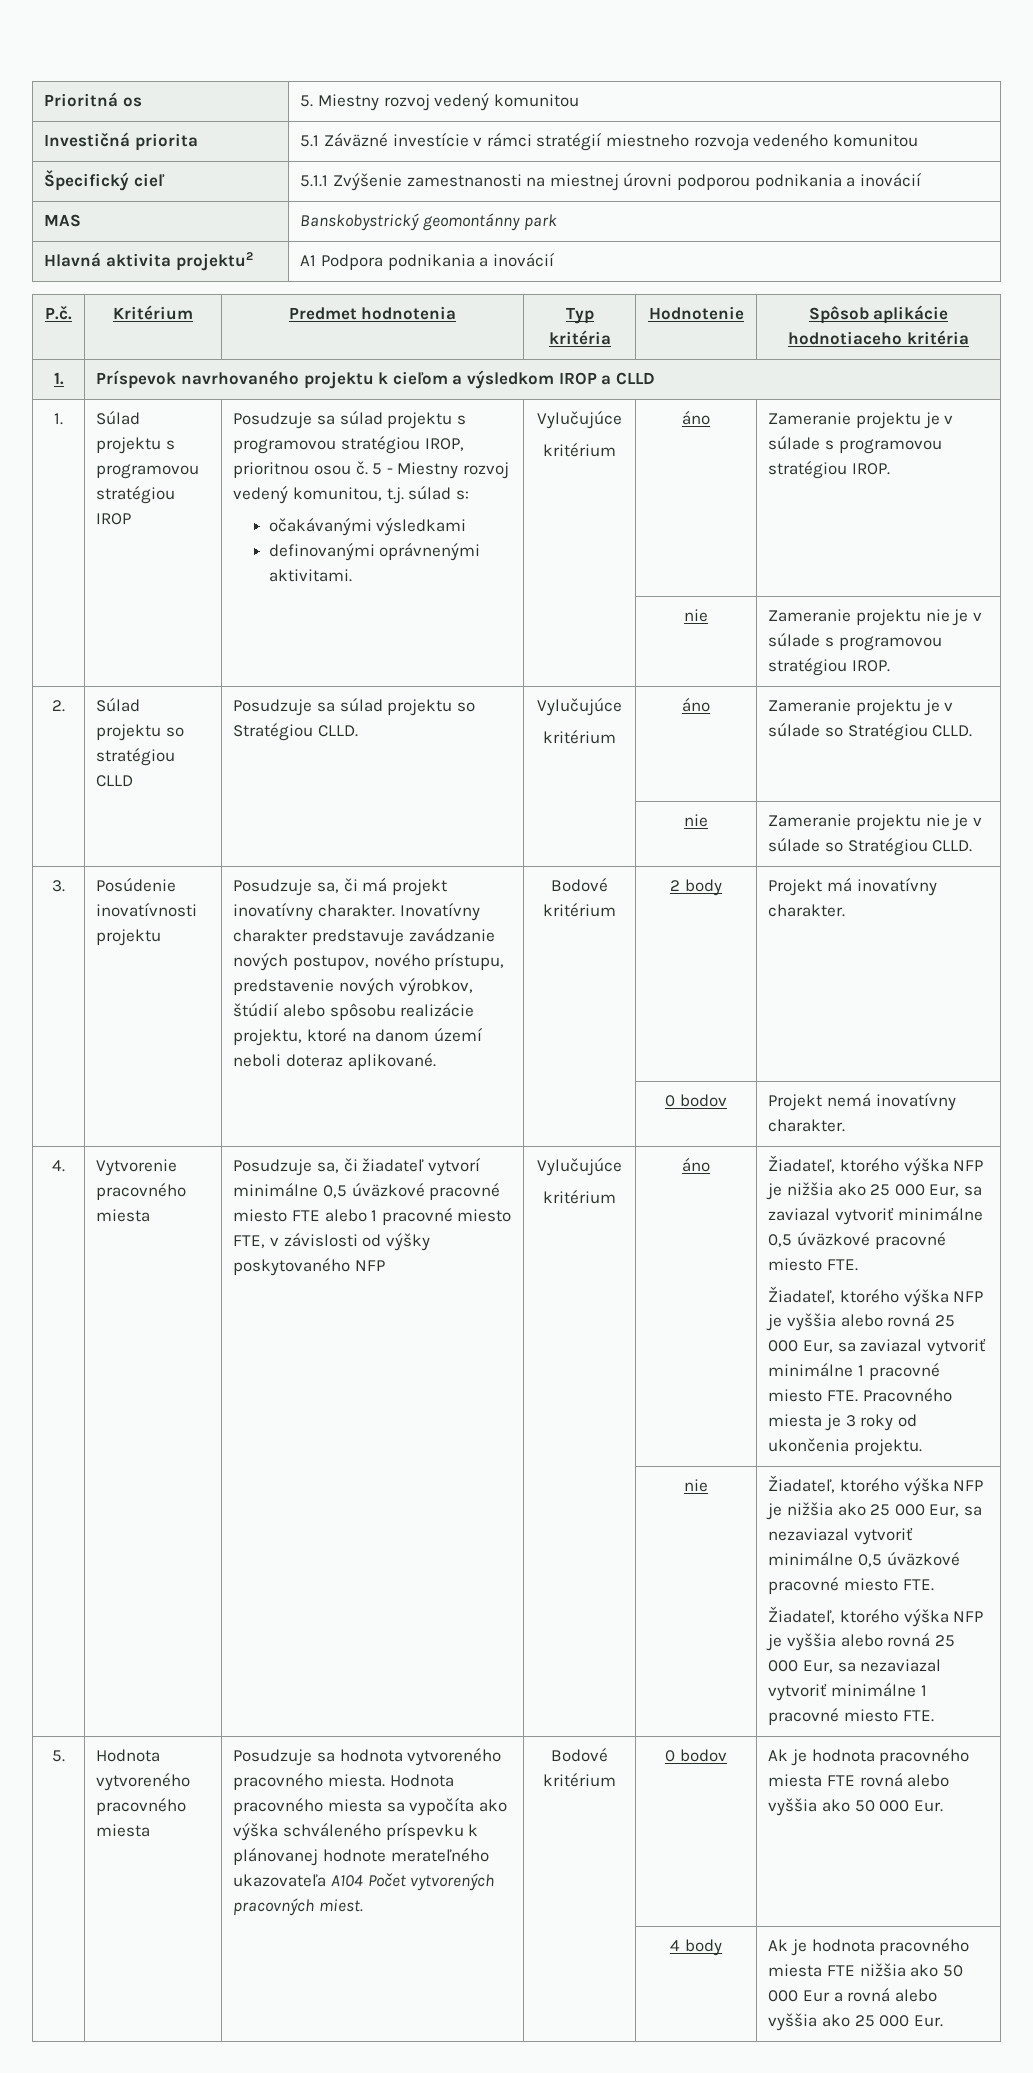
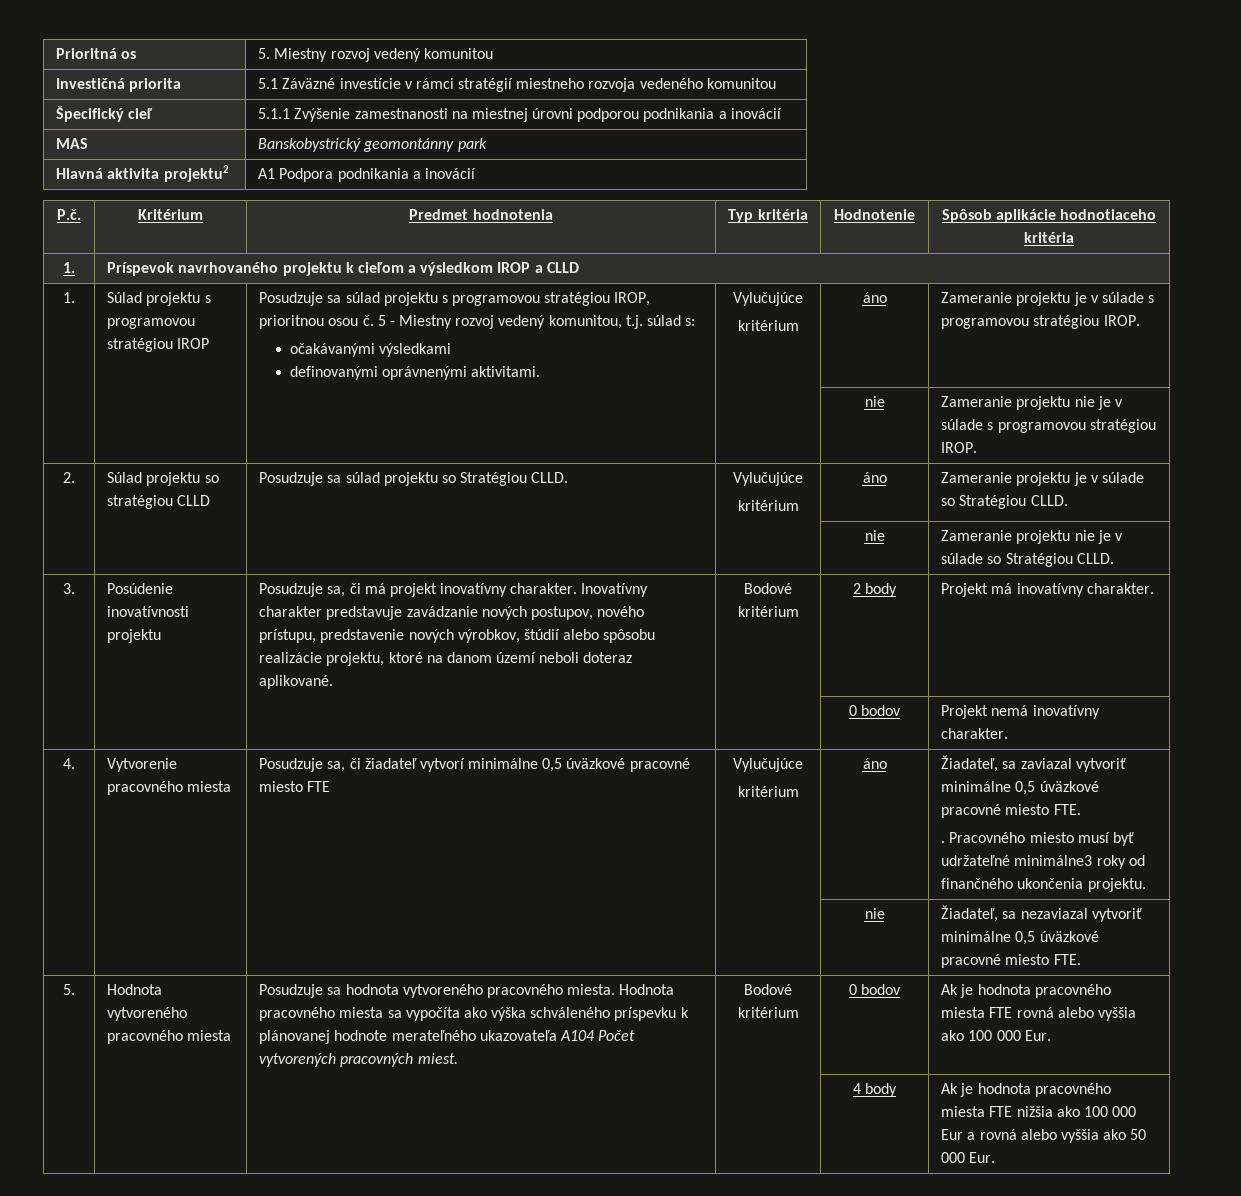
- Posudzuje sa, či žiadateľ vytvorí minimálne 0,5 úväzkové pracovné miesto FTE alebo 1 pracovné miesto FTE, v závislosti od výšky poskytovaného NFP | Vylučujúce
- kritérium | áno | Žiadateľ, ktorého výška NFP je nižšia ako 25 000 Eur, sa zaviazal vytvoriť minimálne 0,5 úväzkové pracovné miesto FTE.
+ Posudzuje sa, či žiadateľ vytvorí minimálne 0,5 úväzkové pracovné miesto FTE | Vylučujúce
+ kritérium | áno | Žiadateľ, sa zaviazal vytvoriť minimálne 0,5 úväzkové pracovné miesto FTE.
- Žiadateľ, ktorého výška NFP je vyššia alebo rovná 25 000 Eur, sa zaviazal vytvoriť minimálne 1 pracovné miesto FTE. Pracovného miesta je 3 roky od ukončenia projektu.
+ . Pracovného miesto musí byť udržateľné minimálne3 roky od finančného ukončenia projektu.
- | | | | nie | Žiadateľ, ktorého výška NFP je nižšia ako 25 000 Eur, sa nezaviazal vytvoriť minimálne 0,5 úväzkové pracovné miesto FTE.
- Žiadateľ, ktorého výška NFP je vyššia alebo rovná 25 000 Eur, sa nezaviazal vytvoriť minimálne 1 pracovné miesto FTE.
+ | | | | nie | Žiadateľ, sa nezaviazal vytvoriť minimálne 0,5 úväzkové pracovné miesto FTE.
- Ak je hodnota pracovného miesta FTE rovná alebo vyššia ako 50 000 Eur.
+ Ak je hodnota pracovného miesta FTE rovná alebo vyššia ako 100 000 Eur.
- | | | | 4 body | Ak je hodnota pracovného miesta FTE nižšia ako 50 000 Eur a rovná alebo vyššia ako 25 000 Eur.
+ | | | | 4 body | Ak je hodnota pracovného miesta FTE nižšia ako 100 000 Eur a rovná alebo vyššia ako 50 000 Eur.

